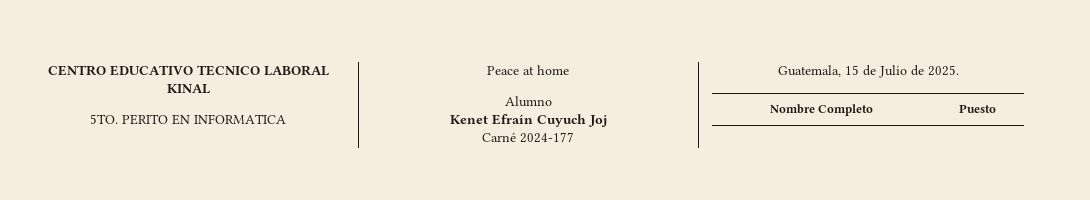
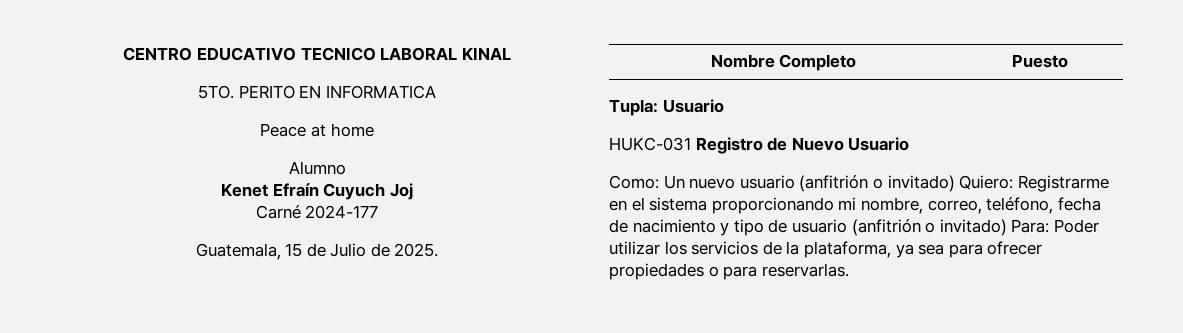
+ Tupla: Usuario
+ HUKC-031 Registro de Nuevo Usuario
+ Como: Un nuevo usuario (anfitrión o invitado) Quiero: Registrarme en el sistema proporcionando mi nombre, correo, teléfono, fecha de nacimiento y tipo de usuario (anfitrión o invitado) Para: Poder utilizar los servicios de la plataforma, ya sea para ofrecer propiedades o para reservarlas.

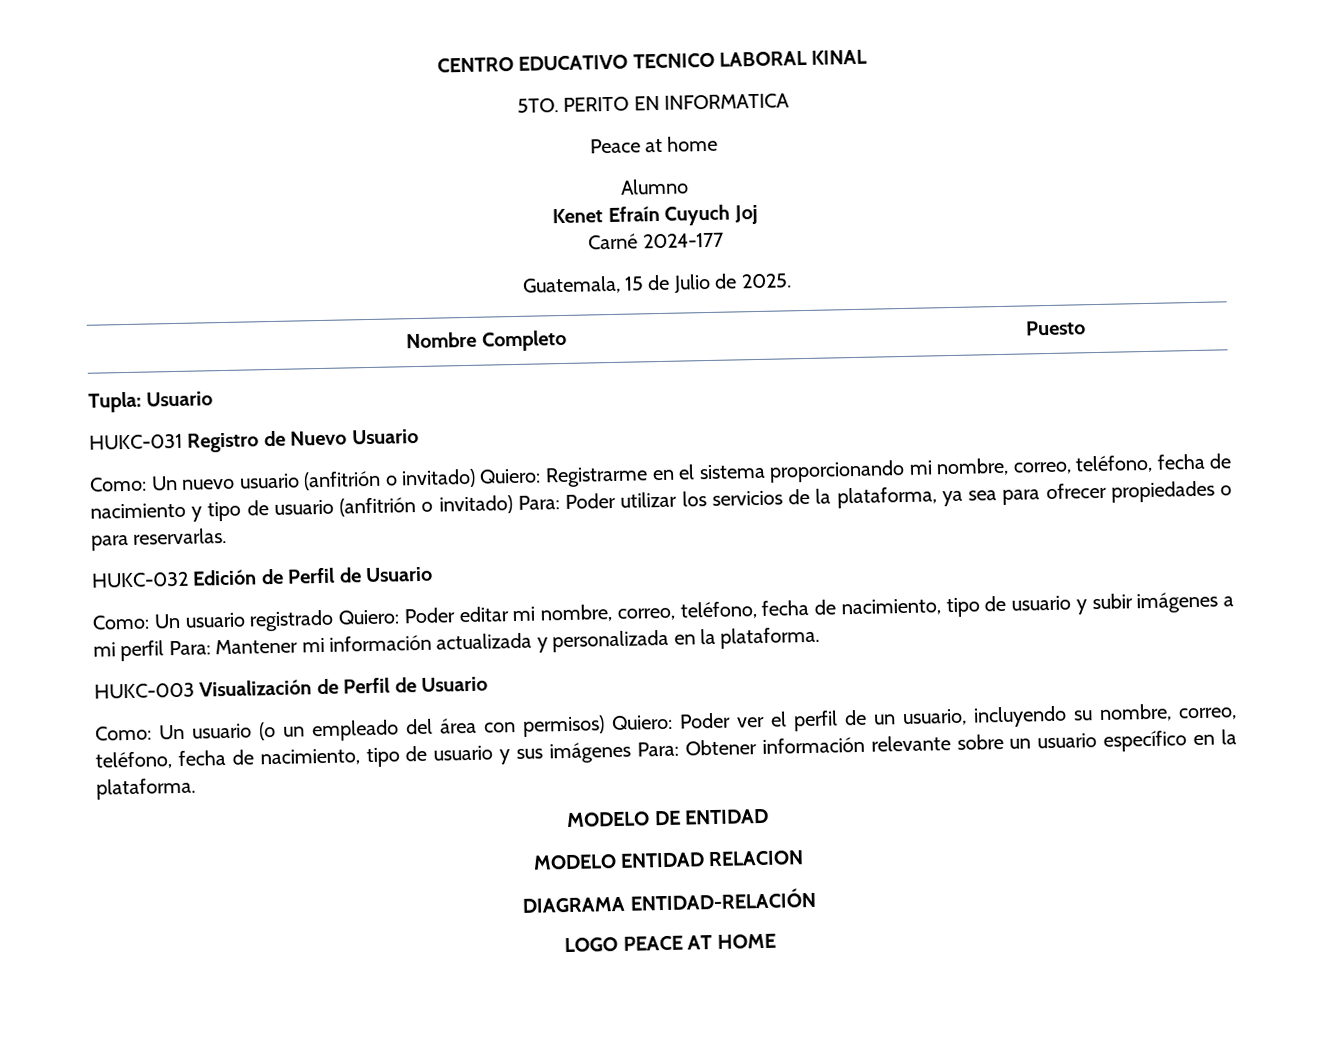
+ HUKC-032 Edición de Perfil de Usuario
+ Como: Un usuario registrado Quiero: Poder editar mi nombre, correo, teléfono, fecha de nacimiento, tipo de usuario y subir imágenes a mi perfil Para: Mantener mi información actualizada y personalizada en la plataforma.
+ HUKC-003 Visualización de Perfil de Usuario
+ Como: Un usuario (o un empleado del área con permisos) Quiero: Poder ver el perfil de un usuario, incluyendo su nombre, correo, teléfono, fecha de nacimiento, tipo de usuario y sus imágenes Para: Obtener información relevante sobre un usuario específico en la plataforma.
+ MODELO DE ENTIDAD
+ MODELO ENTIDAD RELACION
+ DIAGRAMA ENTIDAD-RELACIÓN
+ LOGO PEACE AT HOME

